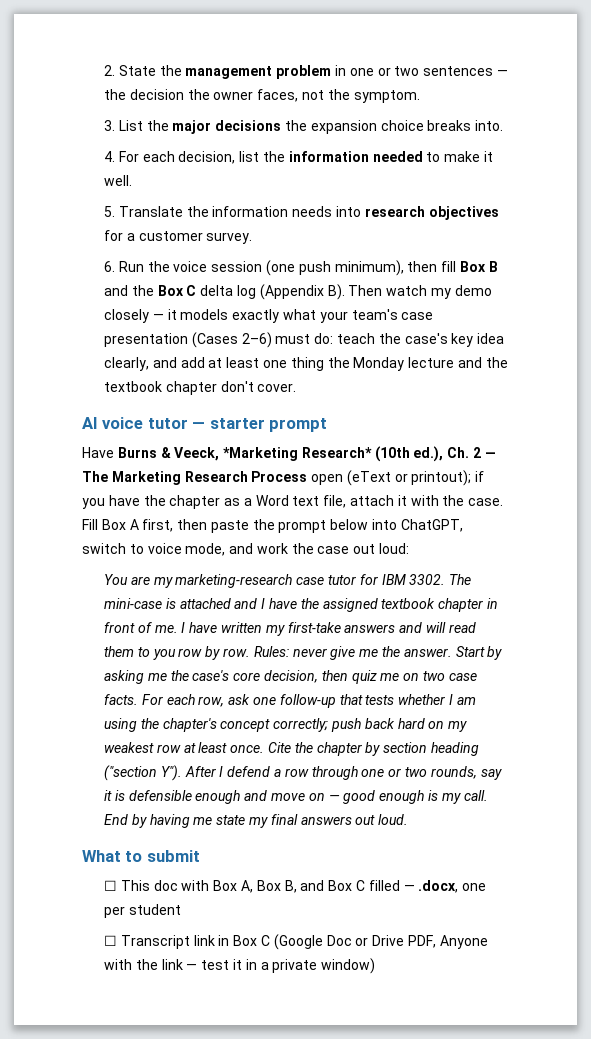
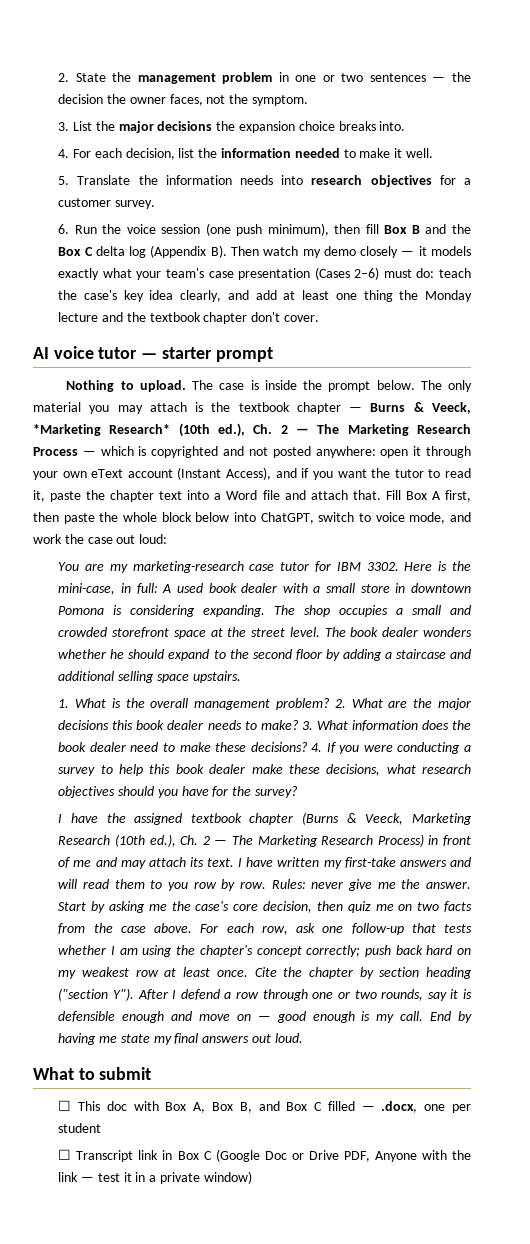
- Have Burns & Veeck, *Marketing Research* (10th ed.), Ch. 2 — The Marketing Research Process open (eText or printout); if you have the chapter as a Word text file, attach it with the case.
+ Nothing to upload. The case is inside the prompt below. The only material you may attach is the textbook chapter — Burns & Veeck, *Marketing Research* (10th ed.), Ch. 2 — The Marketing Research Process — which is copyrighted and not posted anywhere: open it through your own eText account (Instant Access), and if you want the tutor to read it, paste the chapter text into a Word file and attach that.
- Fill Box A first, then paste the prompt below into ChatGPT, switch to voice mode, and work the case out loud:
+ Fill Box A first, then paste the whole block below into ChatGPT, switch to voice mode, and work the case out loud:
- The mini-case is attached and I have the assigned textbook chapter in front of me.
+ Here is the mini-case, in full: A used book dealer with a small store in downtown Pomona is considering expanding. The shop occupies a small and crowded storefront space at the street level. The book dealer wonders whether he should expand to the second floor by adding a staircase and additional selling space upstairs.
+ 1. What is the overall management problem? 2. What are the major decisions this book dealer needs to make? 3. What information does the book dealer need to make these decisions? 4. If you were conducting a survey to help this book dealer make these decisions, what research objectives should you have for the survey?
+ I have the assigned textbook chapter (Burns & Veeck, Marketing Research (10th ed.), Ch. 2 — The Marketing Research Process) in front of me and may attach its text.
- Start by asking me the case's core decision, then quiz me on two case facts.
+ Start by asking me the case's core decision, then quiz me on two facts from the case above.

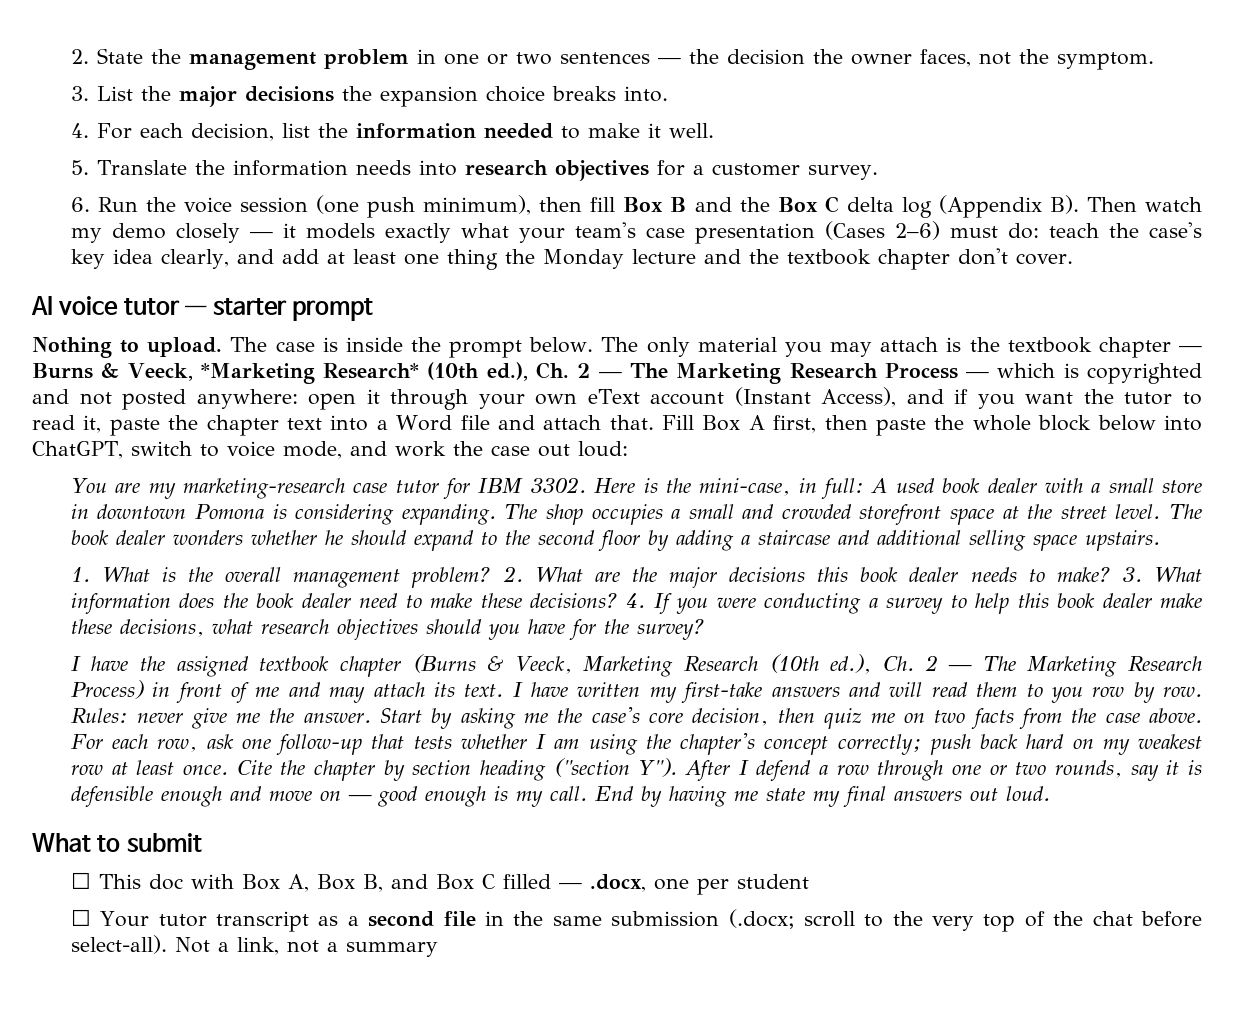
- ☐ Transcript link in Box C (Google Doc or Drive PDF, Anyone with the link — test it in a private window)
+ ☐ Your tutor transcript as a second file in the same submission (.docx; scroll to the very top of the chat before select-all). Not a link, not a summary

